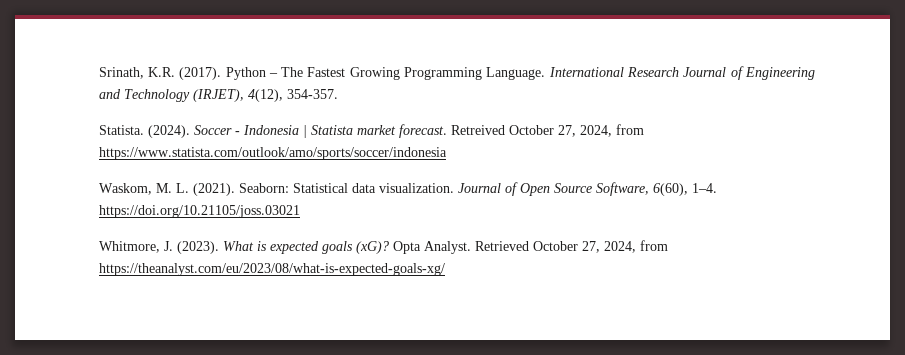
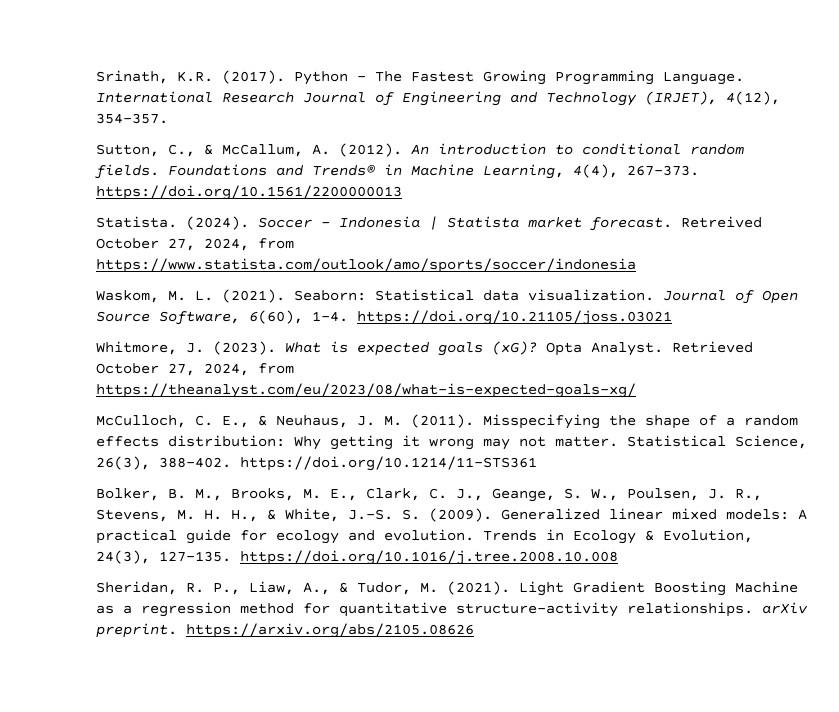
+ Sutton, C., & McCallum, A. (2012). An introduction to conditional random fields. Foundations and Trends® in Machine Learning, 4(4), 267–373. https://doi.org/10.1561/2200000013
+ McCulloch, C. E., & Neuhaus, J. M. (2011). Misspecifying the shape of a random effects distribution: Why getting it wrong may not matter. Statistical Science, 26(3), 388–402. https://doi.org/10.1214/11-STS361
+ Bolker, B. M., Brooks, M. E., Clark, C. J., Geange, S. W., Poulsen, J. R., Stevens, M. H. H., & White, J.-S. S. (2009). Generalized linear mixed models: A practical guide for ecology and evolution. Trends in Ecology & Evolution, 24(3), 127–135. https://doi.org/10.1016/j.tree.2008.10.008
+ Sheridan, R. P., Liaw, A., & Tudor, M. (2021). Light Gradient Boosting Machine as a regression method for quantitative structure-activity relationships. arXiv preprint. https://arxiv.org/abs/2105.08626

